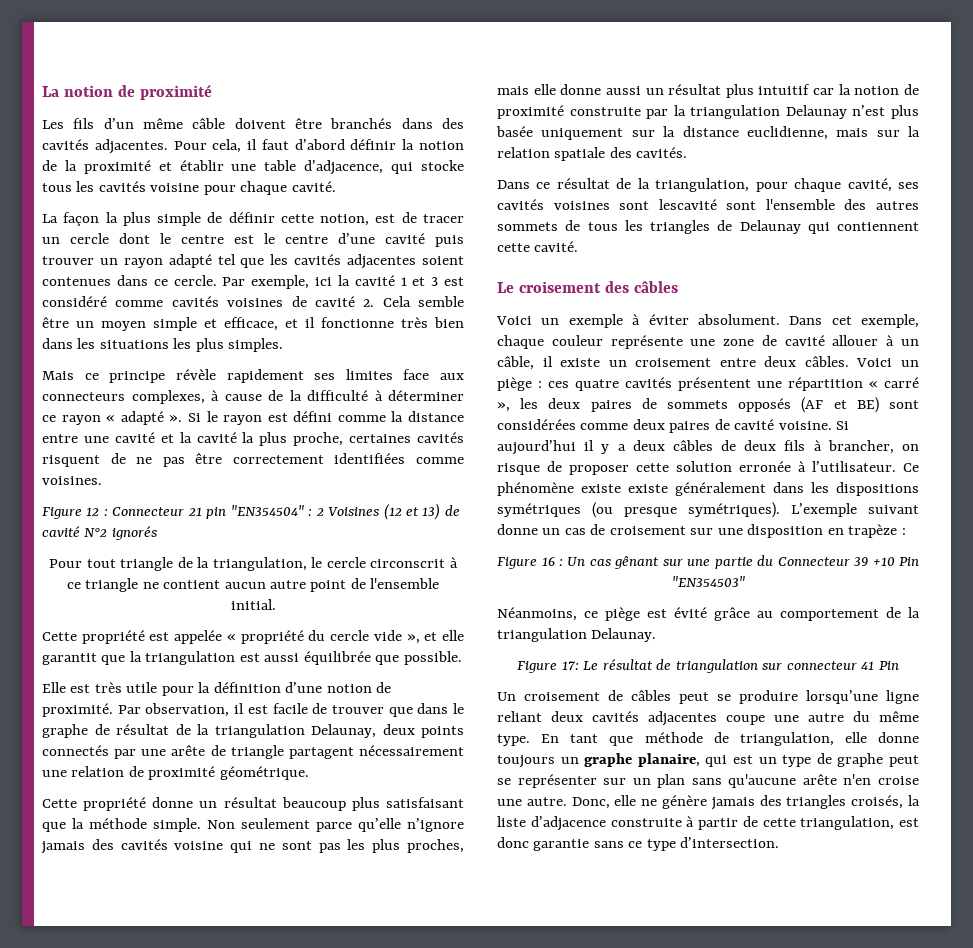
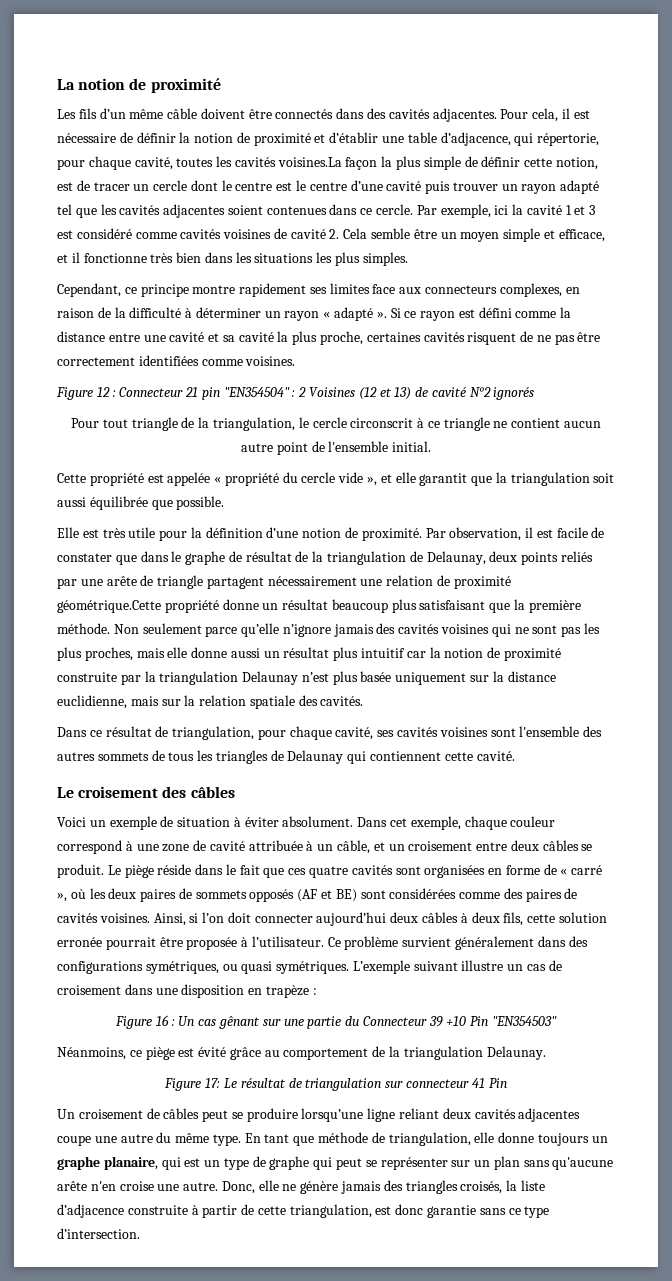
- Les fils d’un même câble doivent être branchés dans des cavités adjacentes.
+ Les fils d’un même câble doivent être connectés dans des cavités adjacentes.
- Pour cela, il faut d’abord définir la notion de la proximité et établir une table d’adjacence, qui stocke tous les cavités voisine pour chaque cavité.
- La façon la plus simple de définir cette notion, est de tracer un cercle dont le centre est le centre d’une cavité puis trouver un rayon adapté tel que les cavités adjacentes soient contenues dans ce cercle.
+ Pour cela, il est nécessaire de définir la notion de proximité et d’établir une table d’adjacence, qui répertorie, pour chaque cavité, toutes les cavités voisines.La façon la plus simple de définir cette notion, est de tracer un cercle dont le centre est le centre d’une cavité puis trouver un rayon adapté tel que les cavités adjacentes soient contenues dans ce cercle.
- Mais ce principe révèle rapidement ses limites face aux connecteurs complexes, à cause de la difficulté à déterminer ce rayon « adapté ».
+ Cependant, ce principe montre rapidement ses limites face aux connecteurs complexes, en raison de la difficulté à déterminer un rayon « adapté ».
- Si le rayon est défini comme la distance entre une cavité et la cavité la plus proche, certaines cavités risquent de ne pas être correctement identifiées comme voisines.
+ Si ce rayon est défini comme la distance entre une cavité et sa cavité la plus proche, certaines cavités risquent de ne pas être correctement identifiées comme voisines.
- Cette propriété est appelée « propriété du cercle vide », et elle garantit que la triangulation est aussi équilibrée que possible.
+ Cette propriété est appelée « propriété du cercle vide », et elle garantit que la triangulation soit aussi équilibrée que possible.
- Par observation, il est facile de trouver que dans le graphe de résultat de la triangulation Delaunay, deux points connectés par une arête de triangle partagent nécessairement une relation de proximité géométrique.
- Cette propriété donne un résultat beaucoup plus satisfaisant que la méthode simple.
+ Par observation, il est facile de constater que dans le graphe de résultat de la triangulation de Delaunay, deux points reliés par une arête de triangle partagent nécessairement une relation de proximité géométrique.Cette propriété donne un résultat beaucoup plus satisfaisant que la première méthode.
- Non seulement parce qu’elle n’ignore jamais des cavités voisine qui ne sont pas les plus proches, mais elle donne aussi un résultat plus intuitif car la notion de proximité construite par la triangulation Delaunay n’est plus basée uniquement sur la distance euclidienne, mais sur la relation spatiale des cavités.
+ Non seulement parce qu’elle n’ignore jamais des cavités voisines qui ne sont pas les plus proches, mais elle donne aussi un résultat plus intuitif car la notion de proximité construite par la triangulation Delaunay n’est plus basée uniquement sur la distance euclidienne, mais sur la relation spatiale des cavités.
- Dans ce résultat de la triangulation, pour chaque cavité, ses cavités voisines sont lescavité sont l'ensemble des autres sommets de tous les triangles de Delaunay qui contiennent cette cavité.
+ Dans ce résultat de triangulation, pour chaque cavité, ses cavités voisines sont l'ensemble des autres sommets de tous les triangles de Delaunay qui contiennent cette cavité.
- Voici un exemple à éviter absolument.
+ Voici un exemple de situation à éviter absolument.
- Dans cet exemple, chaque couleur représente une zone de cavité allouer à un câble, il existe un croisement entre deux câbles. Voici un piège : ces quatre cavités présentent une répartition « carré », les deux paires de sommets opposés (AF et BE) sont considérées comme deux paires de cavité voisine. Si aujourd’hui il y a deux câbles de deux fils à brancher, on risque de proposer cette solution erronée à l’utilisateur. Ce phénomène existe existe généralement dans les dispositions symétriques (ou presque symétriques).
+ Dans cet exemple, chaque couleur correspond à une zone de cavité attribuée à un câble, et un croisement entre deux câbles se produit. Le piège réside dans le fait que ces quatre cavités sont organisées en forme de « carré », où les deux paires de sommets opposés (AF et BE) sont considérées comme des paires de cavités voisines. Ainsi, si l’on doit connecter aujourd’hui deux câbles à deux fils, cette solution erronée pourrait être proposée à l’utilisateur. Ce problème survient généralement dans des configurations symétriques, ou quasi symétriques.
- L’exemple suivant donne un cas de croisement sur une disposition en trapèze :
+ L’exemple suivant illustre un cas de croisement dans une disposition en trapèze :
- En tant que méthode de triangulation, elle donne toujours un graphe planaire, qui est un type de graphe peut se représenter sur un plan sans qu'aucune arête n'en croise une autre.
+ En tant que méthode de triangulation, elle donne toujours un graphe planaire, qui est un type de graphe qui peut se représenter sur un plan sans qu'aucune arête n'en croise une autre.

